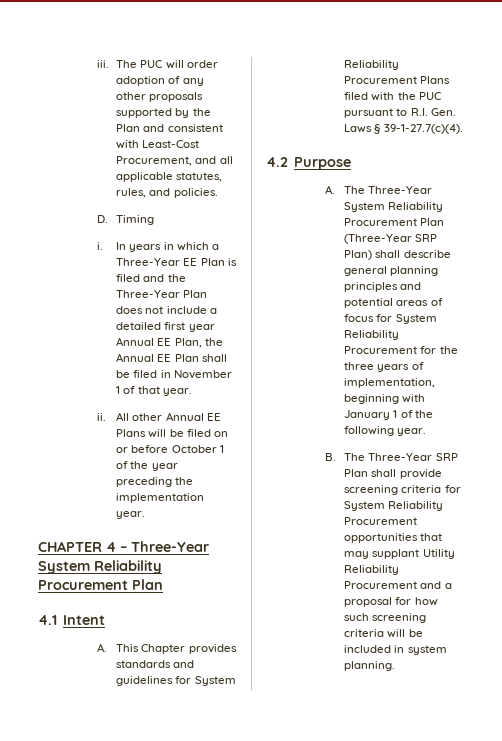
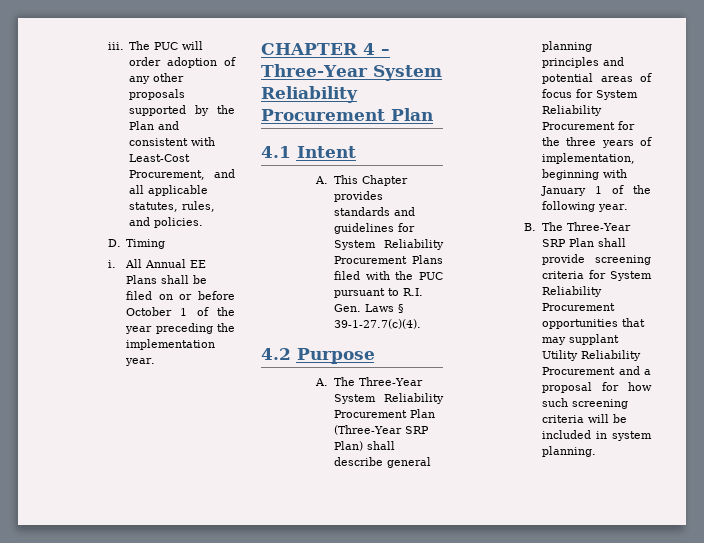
- In years in which a Three-Year EE Plan is filed and the Three-Year Plan does not include a detailed first year Annual EE Plan, the Annual EE Plan shall be filed in November 1 of that year.
- ii. All other Annual EE Plans will be filed on or before October 1 of the year preceding the implementation year.
+ All Annual EE Plans shall be filed on or before October 1 of the year preceding the implementation year.

